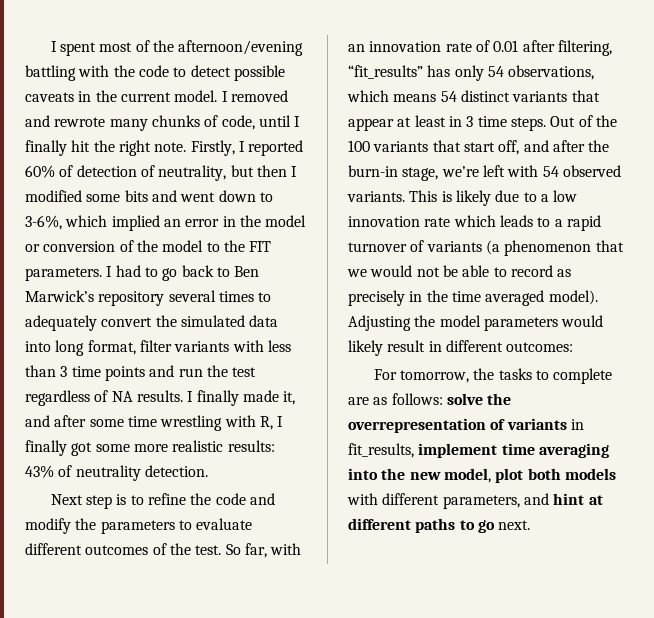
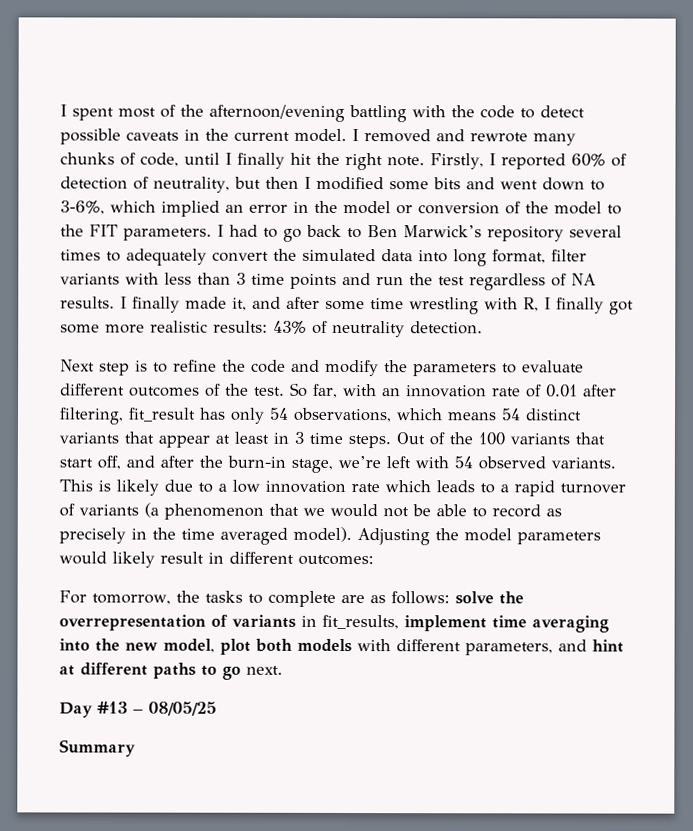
- So far, with an innovation rate of 0.01 after filtering, “fit_results” has only 54 observations, which means 54 distinct variants that appear at least in 3 time steps.
+ So far, with an innovation rate of 0.01 after filtering, fit_result has only 54 observations, which means 54 distinct variants that appear at least in 3 time steps.
+ Day #13 – 08/05/25
+ Summary

